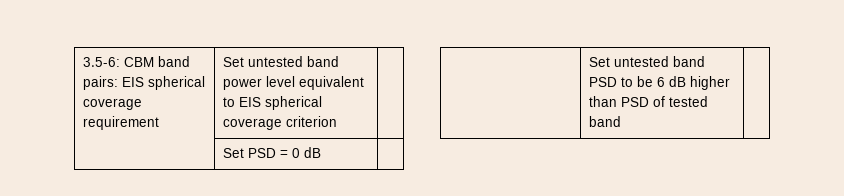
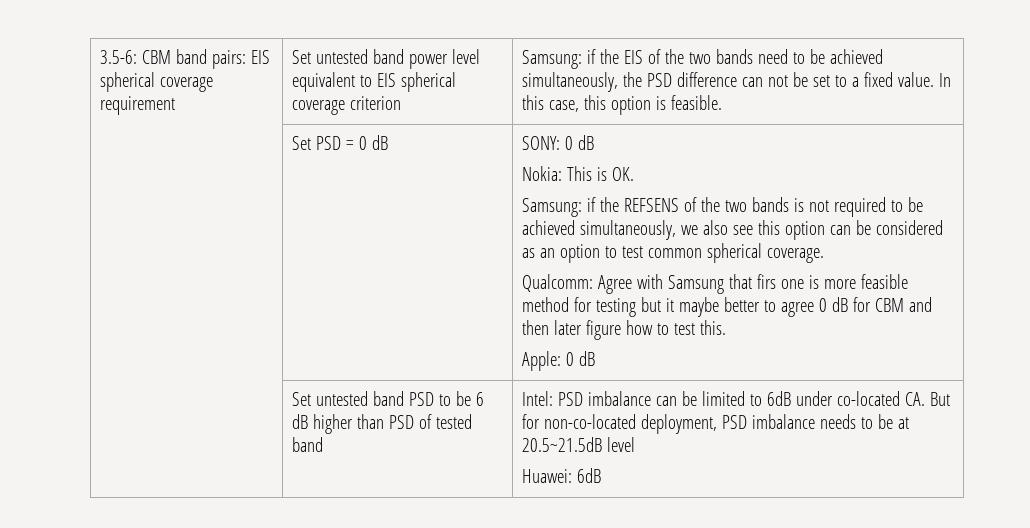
+ Samsung: if the EIS of the two bands need to be achieved simultaneously, the PSD difference can not be set to a fixed value. In this case, this option is feasible.
+ SONY: 0 dB
+ Nokia: This is OK.
+ Samsung: if the REFSENS of the two bands is not required to be achieved simultaneously, we also see this option can be considered as an option to test common spherical coverage.
+ Qualcomm: Agree with Samsung that firs one is more feasible method for testing but it maybe better to agree 0 dB for CBM and then later figure how to test this.
+ Apple: 0 dB
- | Set untested band PSD to be 6 dB higher than PSD of tested band |
+ | Set untested band PSD to be 6 dB higher than PSD of tested band | Intel: PSD imbalance can be limited to 6dB under co-located CA. But for non-co-located deployment, PSD imbalance needs to be at 20.5~21.5dB level
+ Huawei: 6dB

